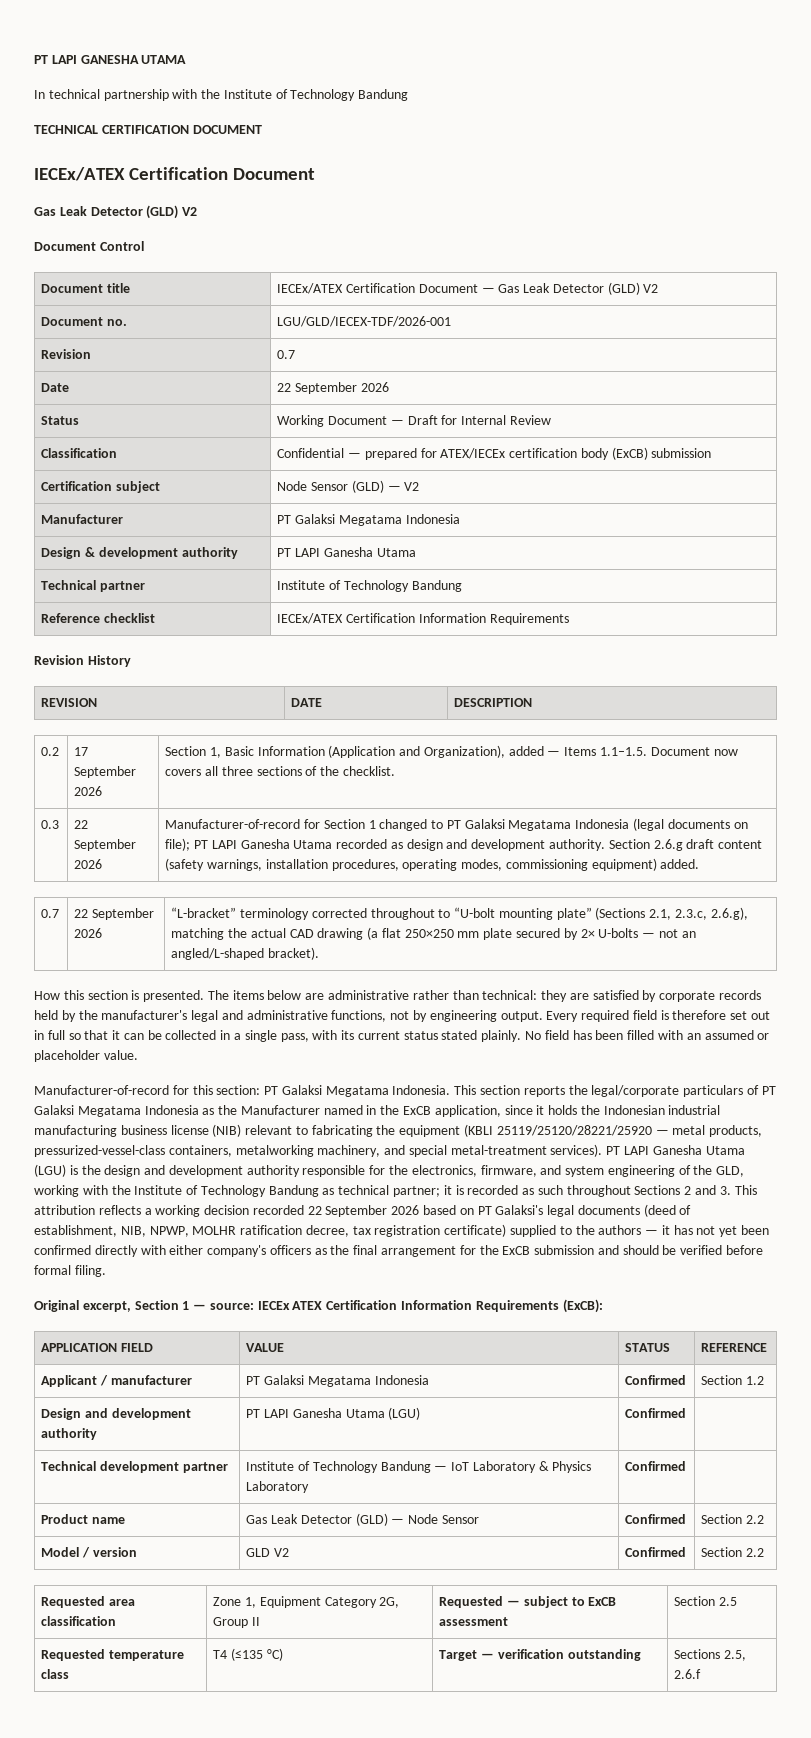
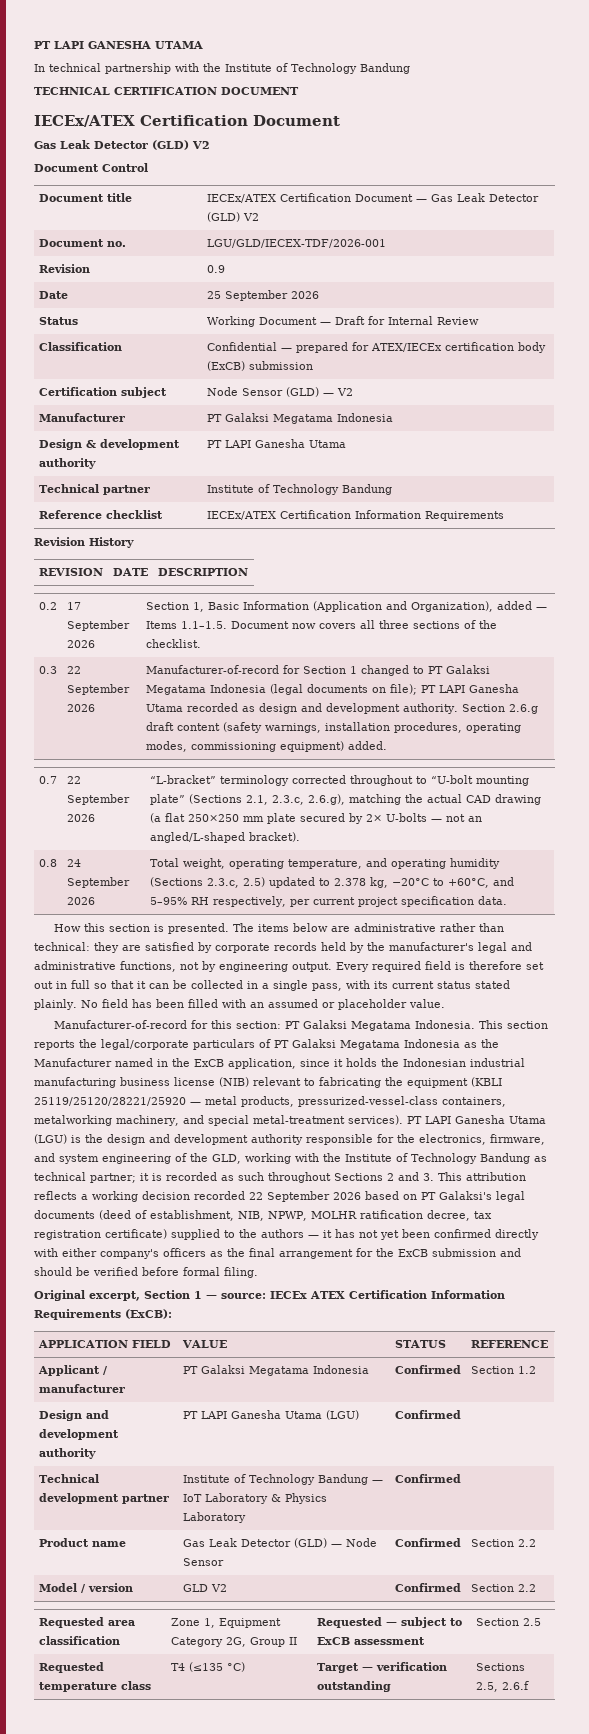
- Revision | 0.7
+ Revision | 0.9
- Date | 22 September 2026
+ Date | 25 September 2026
+ 0.8 | 24 September 2026 | Total weight, operating temperature, and operating humidity (Sections 2.3.c, 2.5) updated to 2.378 kg, −20°C to +60°C, and 5–95% RH respectively, per current project specification data.

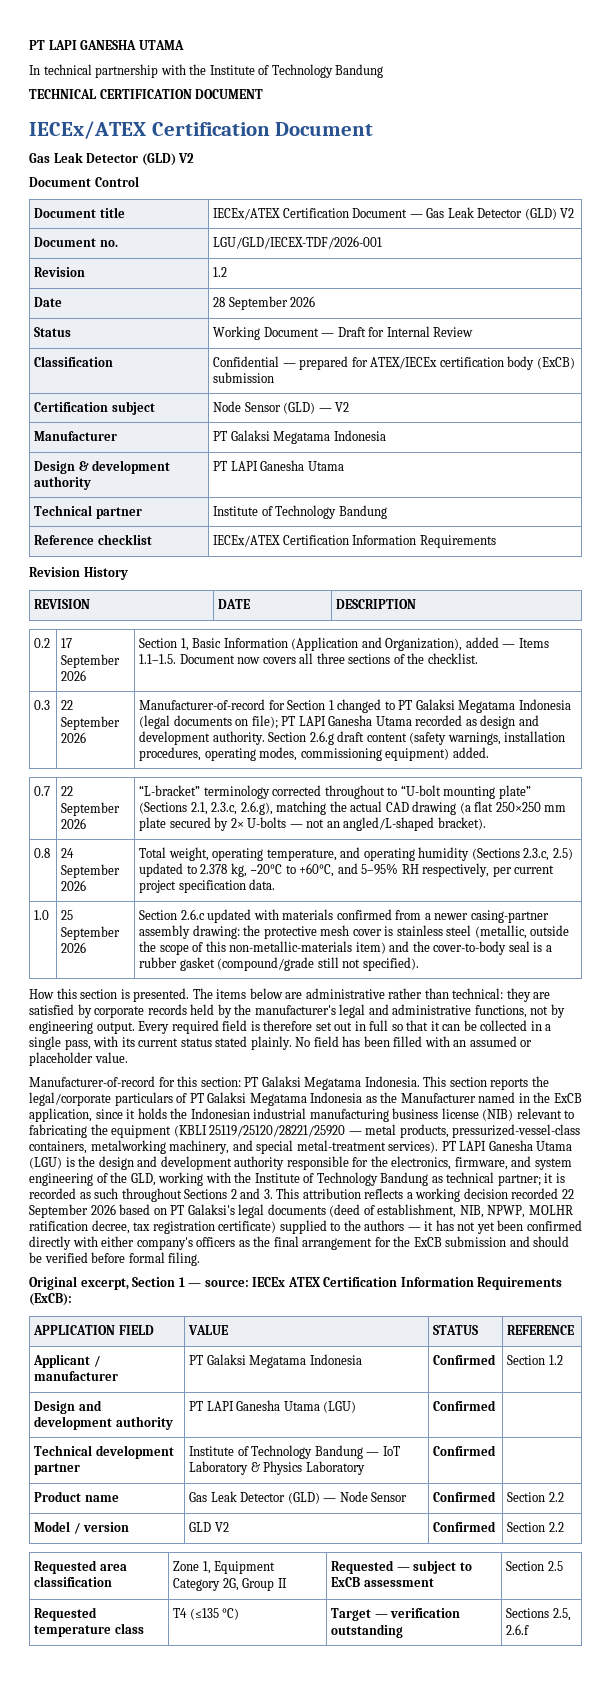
- Revision | 0.9
+ Revision | 1.2
- Date | 25 September 2026
+ Date | 28 September 2026
+ 1.0 | 25 September 2026 | Section 2.6.c updated with materials confirmed from a newer casing-partner assembly drawing: the protective mesh cover is stainless steel (metallic, outside the scope of this non-metallic-materials item) and the cover-to-body seal is a rubber gasket (compound/grade still not specified).

